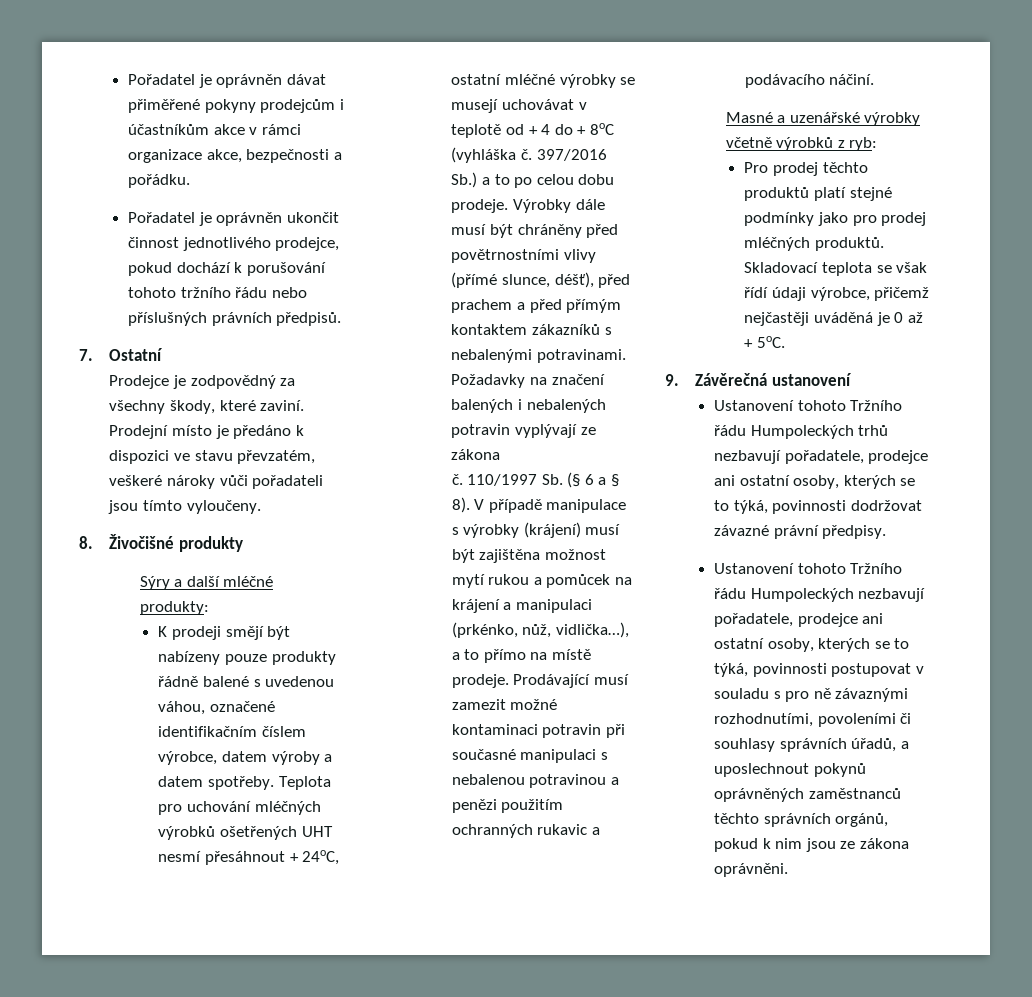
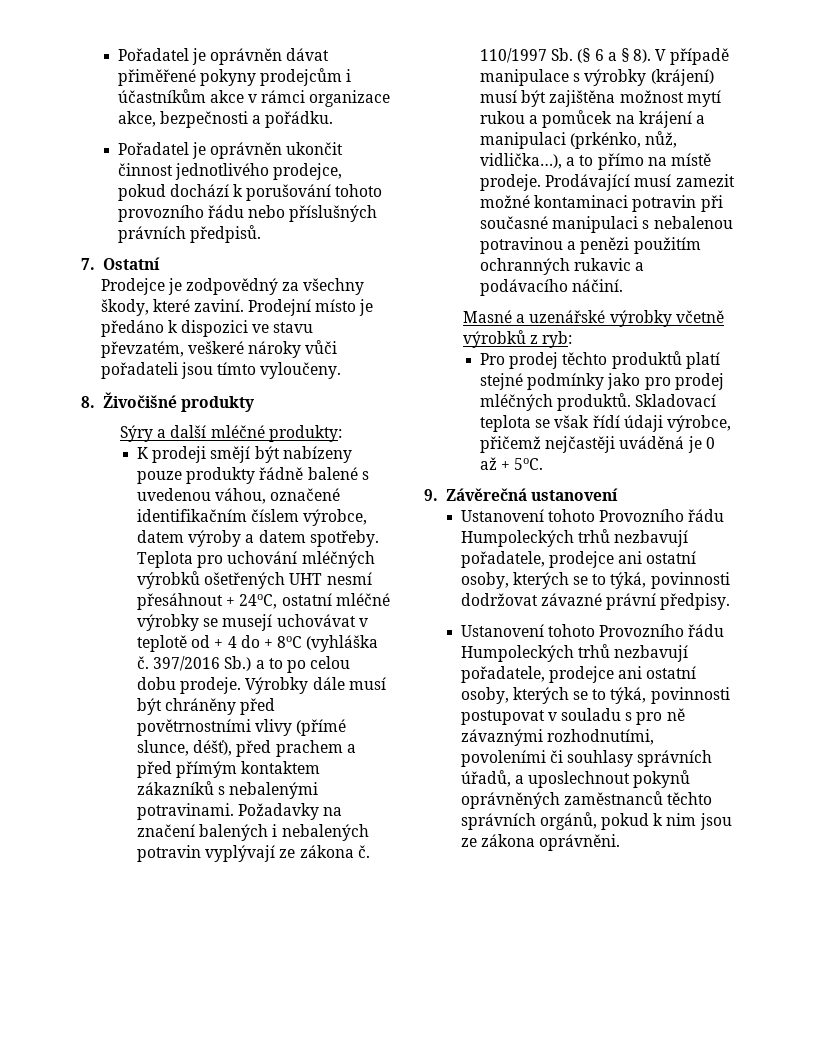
- Pořadatel je oprávněn ukončit činnost jednotlivého prodejce, pokud dochází k porušování tohoto tržního řádu nebo příslušných právních předpisů.
+ Pořadatel je oprávněn ukončit činnost jednotlivého prodejce, pokud dochází k porušování tohoto provozního řádu nebo příslušných právních předpisů.
- Požadavky na značení balených i nebalených potravin vyplývají ze zákona
- č.
+ Požadavky na značení balených i nebalených potravin vyplývají ze zákona č.
- Ustanovení tohoto Tržního řádu Humpoleckých trhů nezbavují pořadatele, prodejce ani ostatní osoby, kterých se to týká, povinnosti dodržovat závazné právní předpisy.
+ Ustanovení tohoto Provozního řádu Humpoleckých trhů nezbavují pořadatele, prodejce ani ostatní osoby, kterých se to týká, povinnosti dodržovat závazné právní předpisy.
- Ustanovení tohoto Tržního řádu Humpoleckých nezbavují pořadatele, prodejce ani ostatní osoby, kterých se to týká, povinnosti postupovat v souladu s pro ně závaznými rozhodnutími, povoleními či souhlasy správních úřadů, a uposlechnout pokynů oprávněných zaměstnanců těchto správních orgánů, pokud k nim jsou ze zákona oprávněni.
+ Ustanovení tohoto Provozního řádu Humpoleckých trhů nezbavují pořadatele, prodejce ani ostatní osoby, kterých se to týká, povinnosti postupovat v souladu s pro ně závaznými rozhodnutími, povoleními či souhlasy správních úřadů, a uposlechnout pokynů oprávněných zaměstnanců těchto správních orgánů, pokud k nim jsou ze zákona oprávněni.

